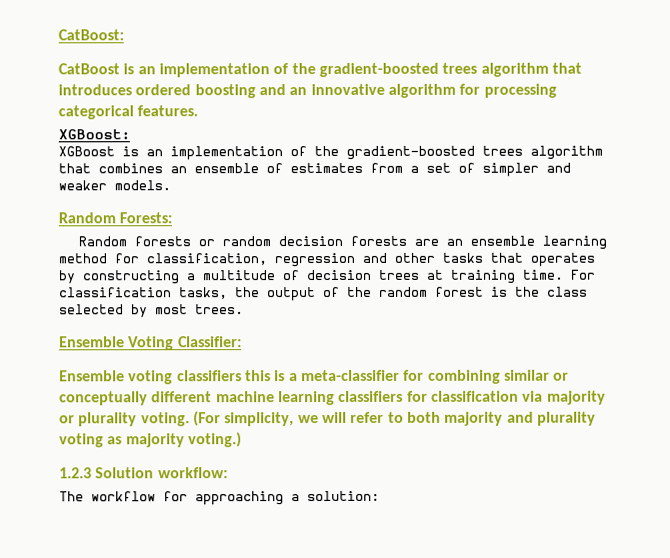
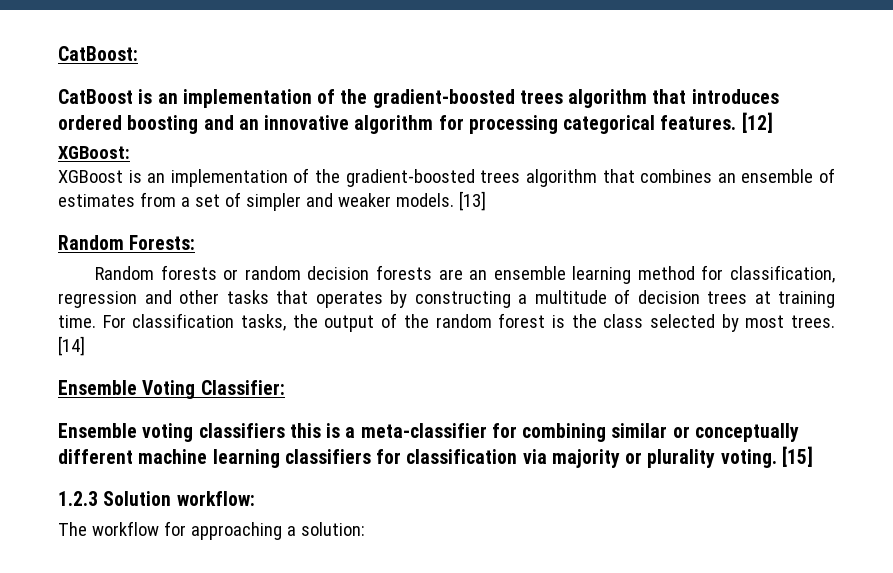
+ [12]
+ [13]
+ [14]
- (For simplicity, we will refer to both majority and plurality voting as majority voting.)
+ [15]

